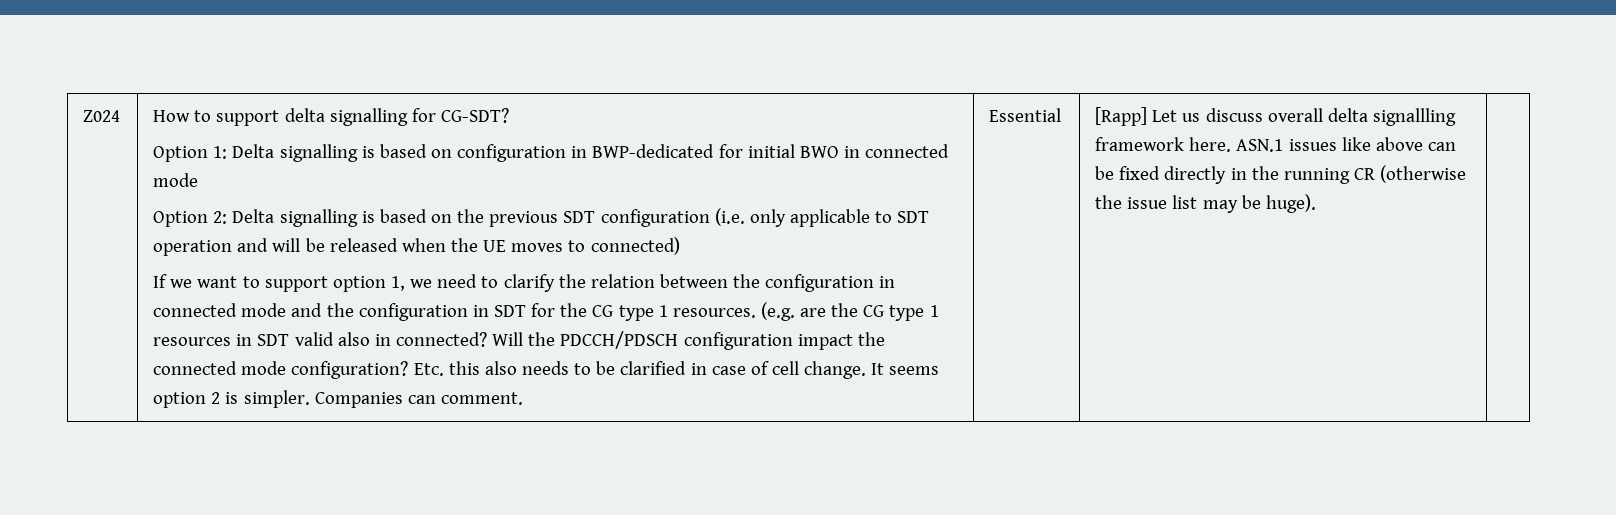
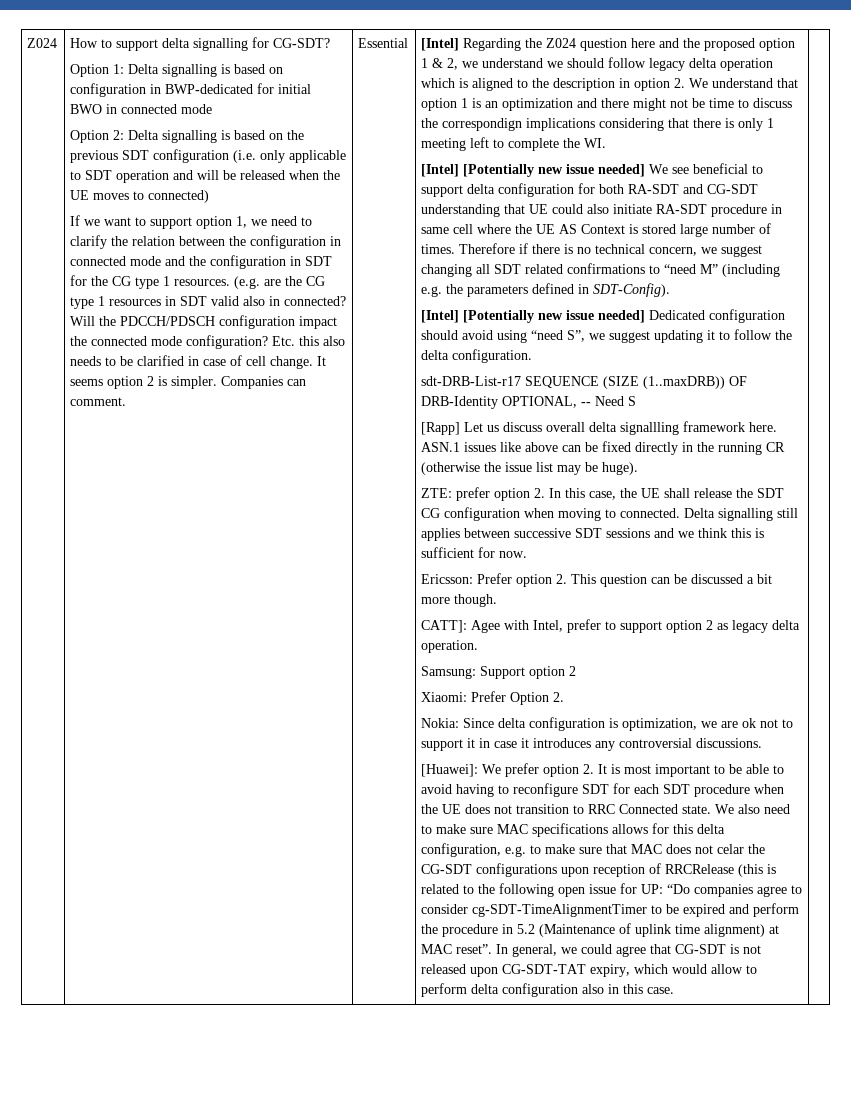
+ [Intel] Regarding the Z024 question here and the proposed option 1 & 2, we understand we should follow legacy delta operation which is aligned to the description in option 2. We understand that option 1 is an optimization and there might not be time to discuss the correspondign implications considering that there is only 1 meeting left to complete the WI.
+ [Intel] [Potentially new issue needed] We see beneficial to support delta configuration for both RA-SDT and CG-SDT understanding that UE could also initiate RA-SDT procedure in same cell where the UE AS Context is stored large number of times. Therefore if there is no technical concern, we suggest changing all SDT related confirmations to “need M” (including e.g. the parameters defined in SDT-Config).
+ [Intel] [Potentially new issue needed] Dedicated configuration should avoid using “need S”, we suggest updating it to follow the delta configuration.
+ sdt-DRB-List-r17 SEQUENCE (SIZE (1..maxDRB)) OF DRB-Identity OPTIONAL, -- Need S
+ ZTE: prefer option 2. In this case, the UE shall release the SDT CG configuration when moving to connected. Delta signalling still applies between successive SDT sessions and we think this is sufficient for now.
+ Ericsson: Prefer option 2. This question can be discussed a bit more though.
+ CATT]: Agee with Intel, prefer to support option 2 as legacy delta operation.
+ Samsung: Support option 2
+ Xiaomi: Prefer Option 2.
+ Nokia: Since delta configuration is optimization, we are ok not to support it in case it introduces any controversial discussions.
+ [Huawei]: We prefer option 2. It is most important to be able to avoid having to reconfigure SDT for each SDT procedure when the UE does not transition to RRC Connected state. We also need to make sure MAC specifications allows for this delta configuration, e.g. to make sure that MAC does not celar the CG-SDT configurations upon reception of RRCRelease (this is related to the following open issue for UP: “Do companies agree to consider cg-SDT-TimeAlignmentTimer to be expired and perform the procedure in 5.2 (Maintenance of uplink time alignment) at MAC reset”. In general, we could agree that CG-SDT is not released upon CG-SDT-TAT expiry, which would allow to perform delta configuration also in this case.

